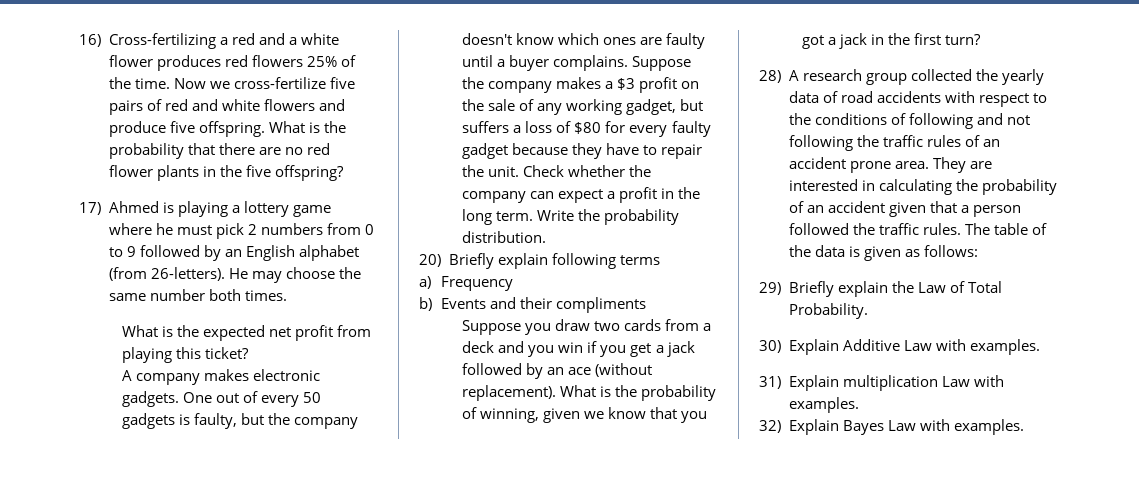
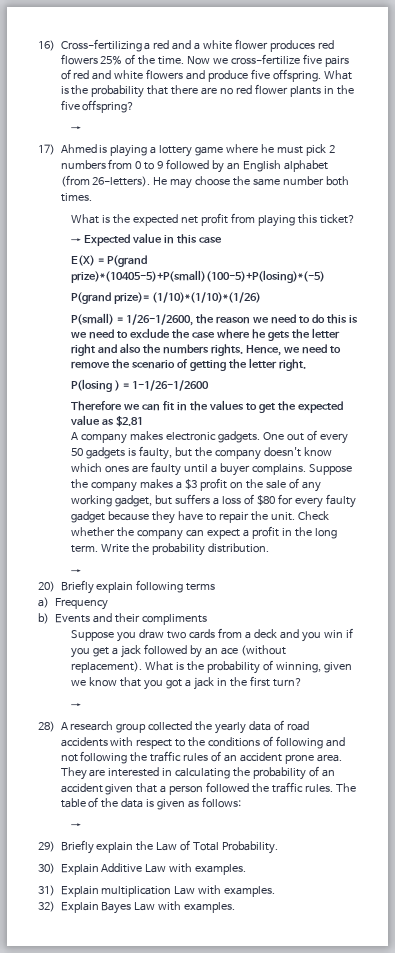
  What is the probability that there are no red flower plants in the five offspring?
+ →
+ → Expected value in this case
+ E(X) = P(grand prize)*(10405-5)+P(small)(100-5)+P(losing)*(-5)
+ P(grand prize)= (1/10)*(1/10)*(1/26)
+ P(small) = 1/26-1/2600, the reason we need to do this is we need to exclude the case where he gets the letter right and also the numbers rights. Hence, we need to remove the scenario of getting the letter right.
+ P(losing ) = 1-1/26-1/2600
+ Therefore we can fit in the values to get the expected value as $2.81
  Write the probability distribution.
+ →
  What is the probability of winning, given we know that you got a jack in the first turn?
+ →
  The table of the data is given as follows:
+ →

